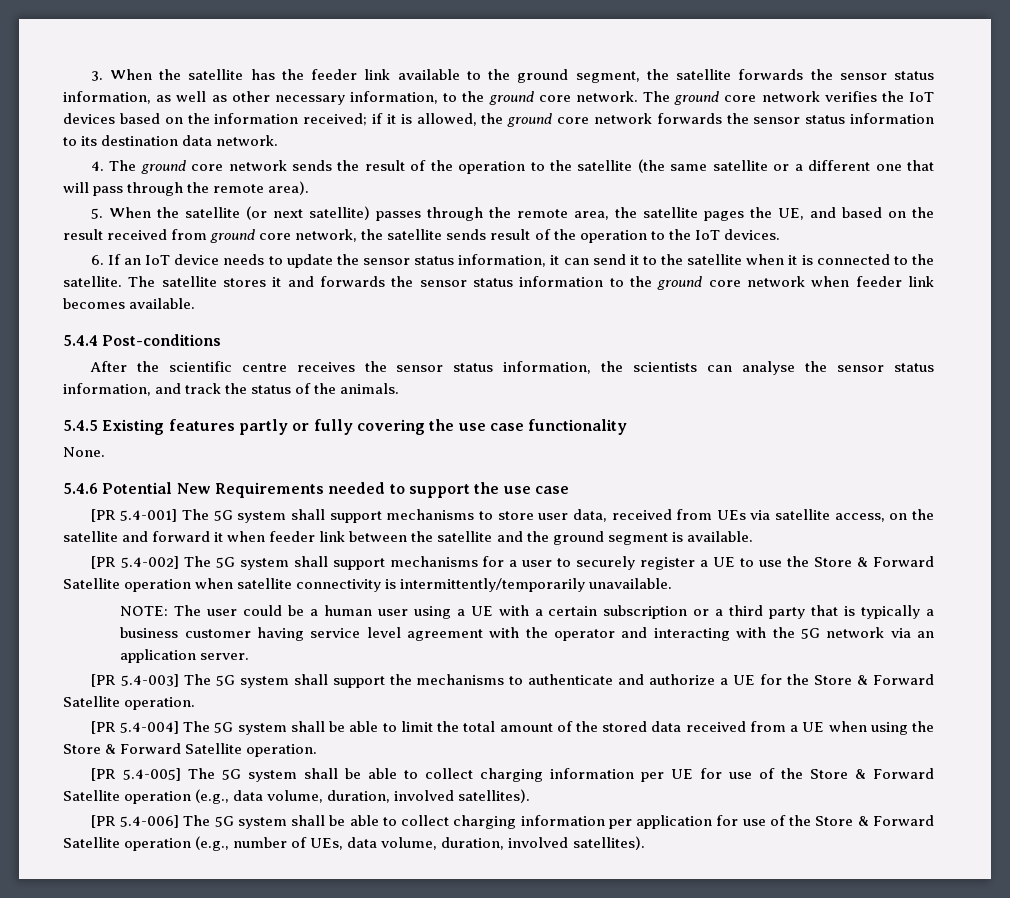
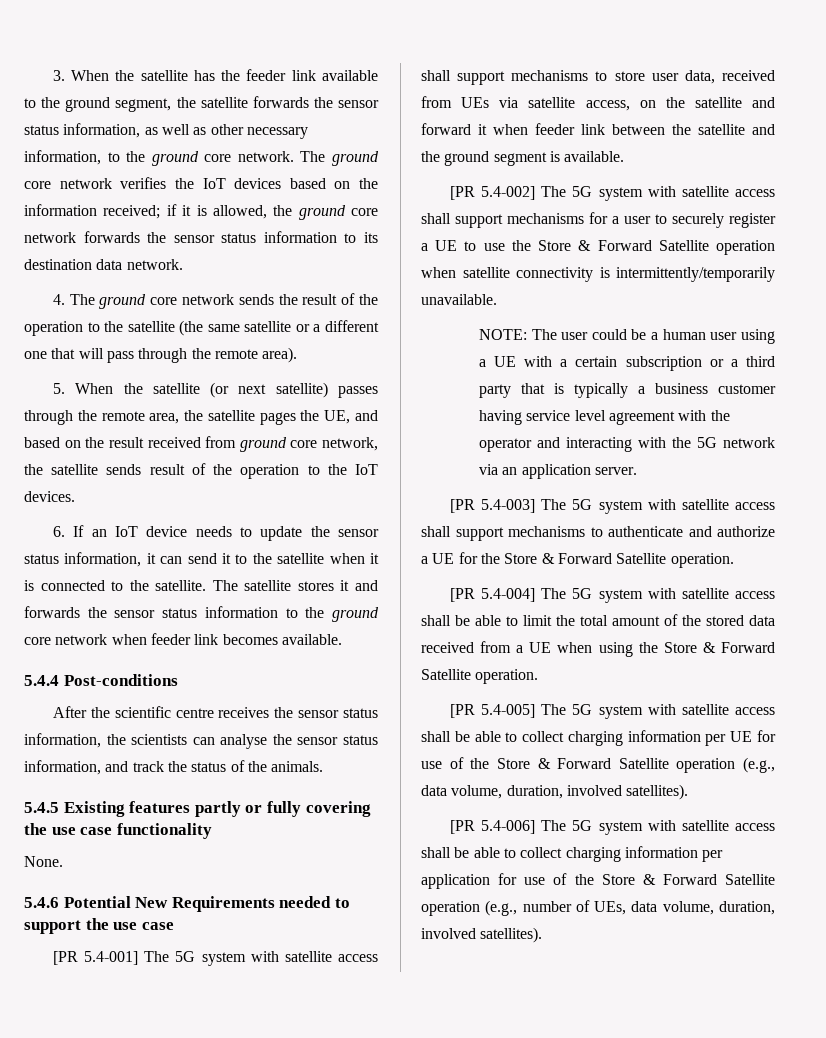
- [PR 5.4-001] The 5G system shall support mechanisms to store user data, received from UEs via satellite access, on the satellite and forward it when feeder link between the satellite and the ground segment is available.
+ [PR 5.4-001] The 5G system with satellite access shall support mechanisms to store user data, received from UEs via satellite access, on the satellite and forward it when feeder link between the satellite and the ground segment is available.
- [PR 5.4-002] The 5G system shall support mechanisms for a user to securely register a UE to use the Store & Forward Satellite operation when satellite connectivity is intermittently/temporarily unavailable.
+ [PR 5.4-002] The 5G system with satellite access shall support mechanisms for a user to securely register a UE to use the Store & Forward Satellite operation when satellite connectivity is intermittently/temporarily unavailable.
- [PR 5.4-003] The 5G system shall support the mechanisms to authenticate and authorize a UE for the Store & Forward Satellite operation.
+ [PR 5.4-003] The 5G system with satellite access shall support mechanisms to authenticate and authorize a UE for the Store & Forward Satellite operation.
- [PR 5.4-004] The 5G system shall be able to limit the total amount of the stored data received from a UE when using the Store & Forward Satellite operation.
+ [PR 5.4-004] The 5G system with satellite access shall be able to limit the total amount of the stored data received from a UE when using the Store & Forward Satellite operation.
- [PR 5.4-005] The 5G system shall be able to collect charging information per UE for use of the Store & Forward Satellite operation (e.g., data volume, duration, involved satellites).
+ [PR 5.4-005] The 5G system with satellite access shall be able to collect charging information per UE for use of the Store & Forward Satellite operation (e.g., data volume, duration, involved satellites).
- [PR 5.4-006] The 5G system shall be able to collect charging information per application for use of the Store & Forward Satellite operation (e.g., number of UEs, data volume, duration, involved satellites).
+ [PR 5.4-006] The 5G system with satellite access shall be able to collect charging information per application for use of the Store & Forward Satellite operation (e.g., number of UEs, data volume, duration, involved satellites).

